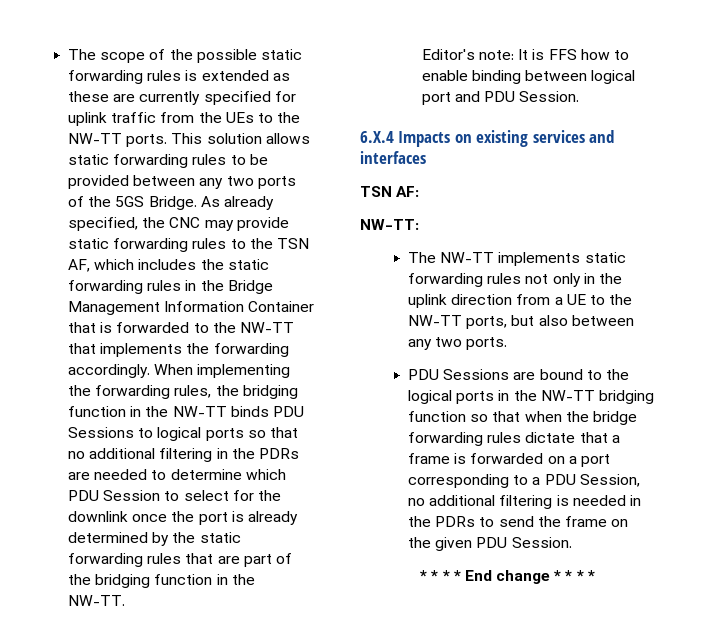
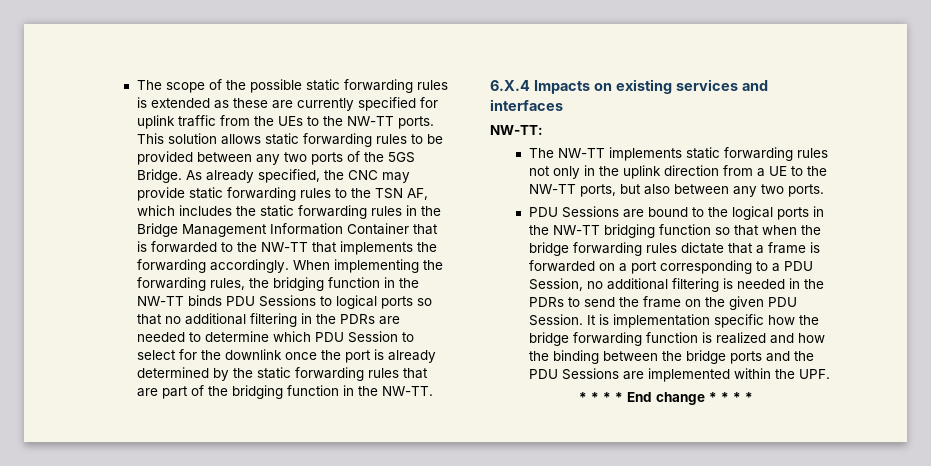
- Editor's note: It is FFS how to enable binding between logical port and PDU Session.
- TSN AF:
+ It is implementation specific how the bridge forwarding function is realized and how the binding between the bridge ports and the PDU Sessions are implemented within the UPF.

